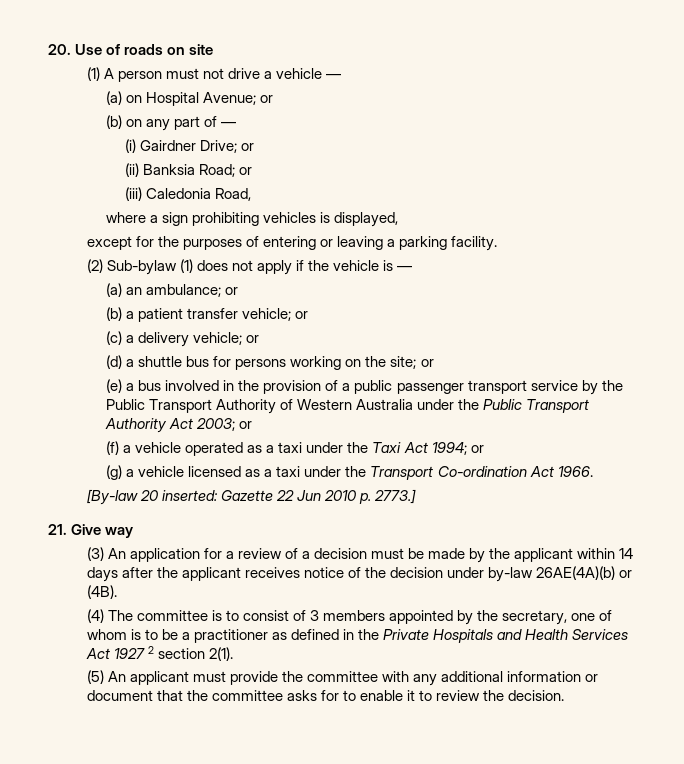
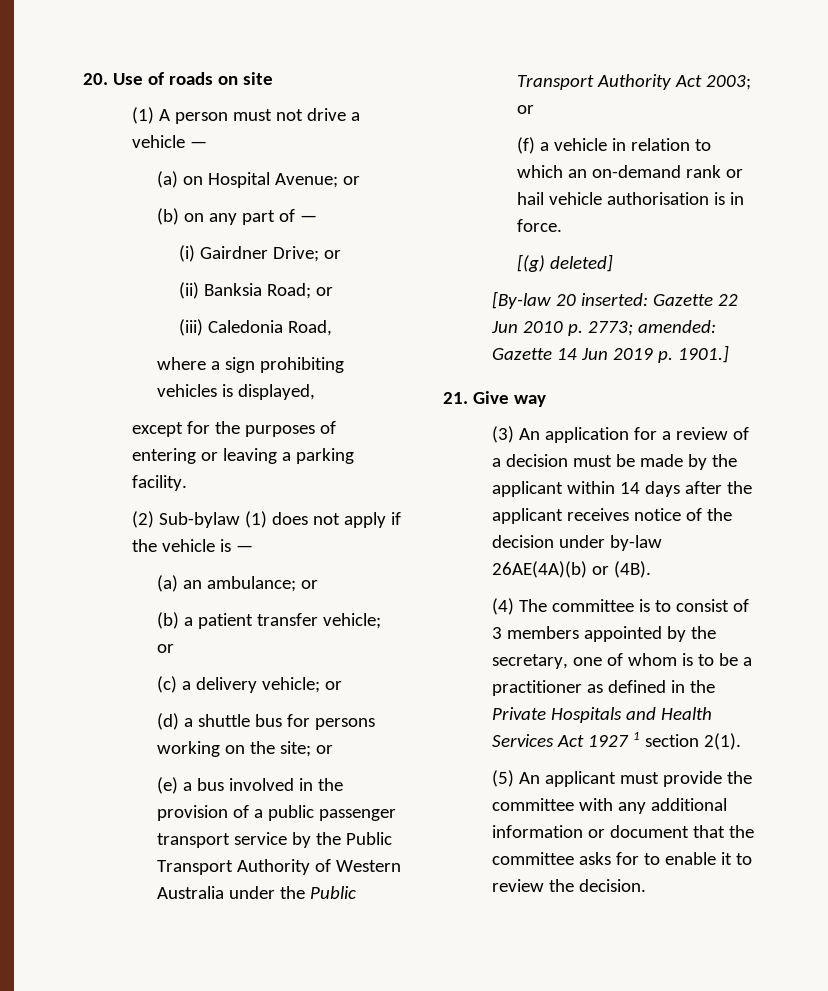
- (f) a vehicle operated as a taxi under the Taxi Act 1994; or
- (g) a vehicle licensed as a taxi under the Transport Co-ordination Act 1966.
+ (f) a vehicle in relation to which an on-demand rank or hail vehicle authorisation is in force.
+ [(g) deleted]
- [By-law 20 inserted: Gazette 22 Jun 2010 p. 2773.]
+ [By-law 20 inserted: Gazette 22 Jun 2010 p. 2773; amended: Gazette 14 Jun 2019 p. 1901.]
- (4) The committee is to consist of 3 members appointed by the secretary, one of whom is to be a practitioner as defined in the Private Hospitals and Health Services Act 1927 2 section 2(1).
+ (4) The committee is to consist of 3 members appointed by the secretary, one of whom is to be a practitioner as defined in the Private Hospitals and Health Services Act 1927 1 section 2(1).

